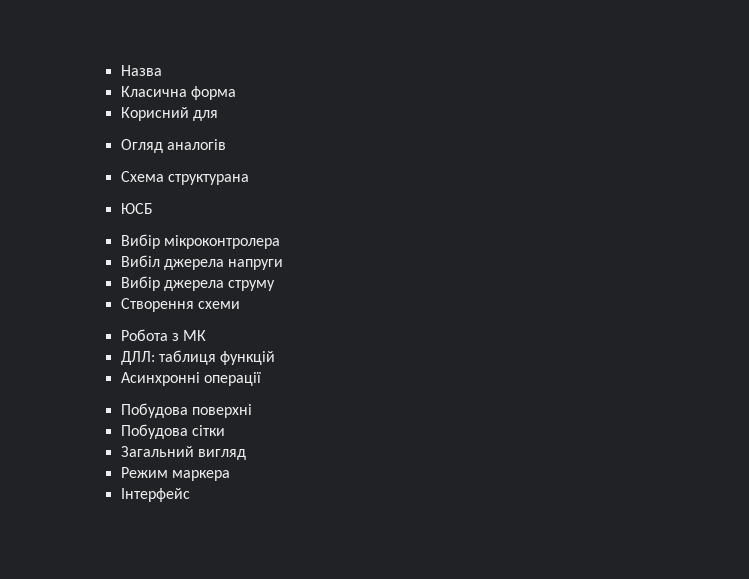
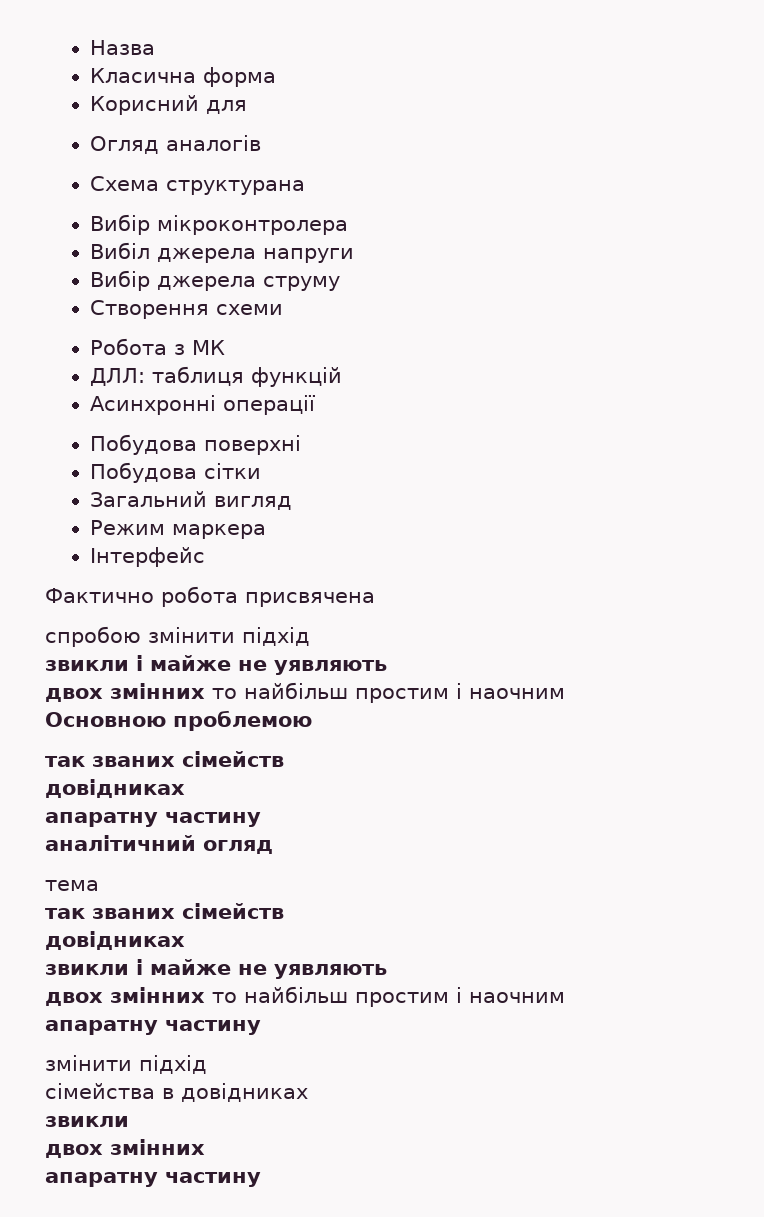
- ЮСБ
+ Фактично робота присвячена
+ спробою змінити підхід
+ звикли і майже не уявляють
+ двох змінних то найбільш простим і наочним
+ Основною проблемою
+ так званих сімейств
+ довідниках
+ апаратну частину
+ аналітичний огляд
+ тема
+ так званих сімейств
+ довідниках
+ звикли і майже не уявляють
+ двох змінних то найбільш простим і наочним
+ апаратну частину
+ змінити підхід
+ сімейства в довідниках
+ звикли
+ двох змінних
+ апаратну частину

